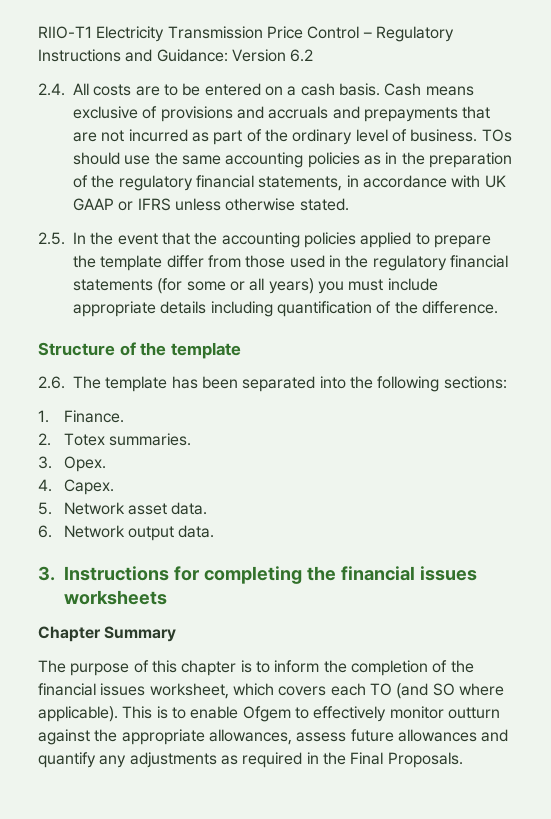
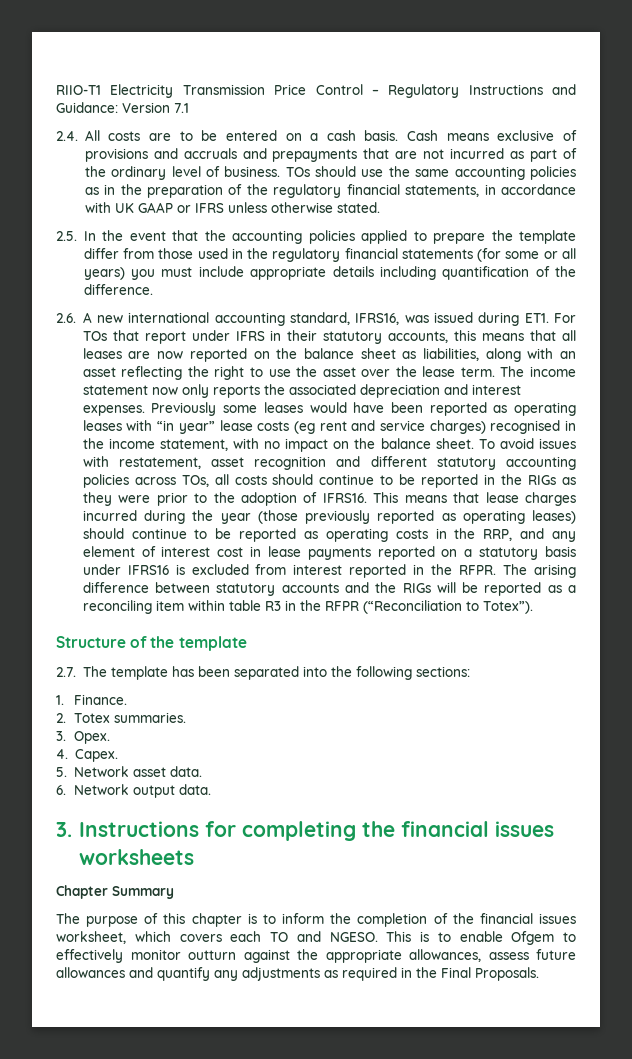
- RIIO-T1 Electricity Transmission Price Control – Regulatory Instructions and Guidance: Version 6.2
+ RIIO-T1 Electricity Transmission Price Control – Regulatory Instructions and Guidance: Version 7.1
+ 2.6. A new international accounting standard, IFRS16, was issued during ET1. For TOs that report under IFRS in their statutory accounts, this means that all leases are now reported on the balance sheet as liabilities, along with an asset reflecting the right to use the asset over the lease term. The income statement now only reports the associated depreciation and interest expenses. Previously some leases would have been reported as operating leases with “in year” lease costs (eg rent and service charges) recognised in the income statement, with no impact on the balance sheet. To avoid issues with restatement, asset recognition and different statutory accounting policies across TOs, all costs should continue to be reported in the RIGs as they were prior to the adoption of IFRS16. This means that lease charges incurred during the year (those previously reported as operating leases) should continue to be reported as operating costs in the RRP, and any element of interest cost in lease payments reported on a statutory basis under IFRS16 is excluded from interest reported in the RFPR. The arising difference between statutory accounts and the RIGs will be reported as a reconciling item within table R3 in the RFPR (“Reconciliation to Totex”).
- 2.6. The template has been separated into the following sections:
+ 2.7. The template has been separated into the following sections:
- The purpose of this chapter is to inform the completion of the financial issues worksheet, which covers each TO (and SO where applicable).
+ The purpose of this chapter is to inform the completion of the financial issues worksheet, which covers each TO and NGESO.

